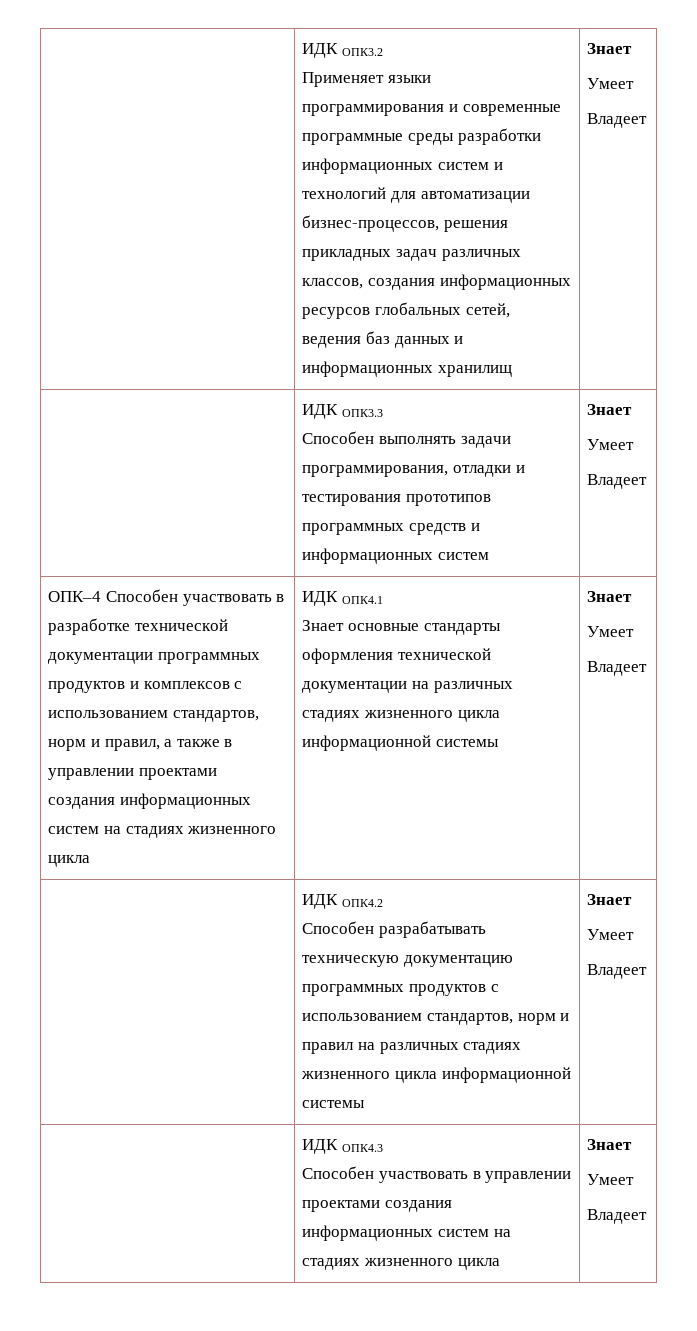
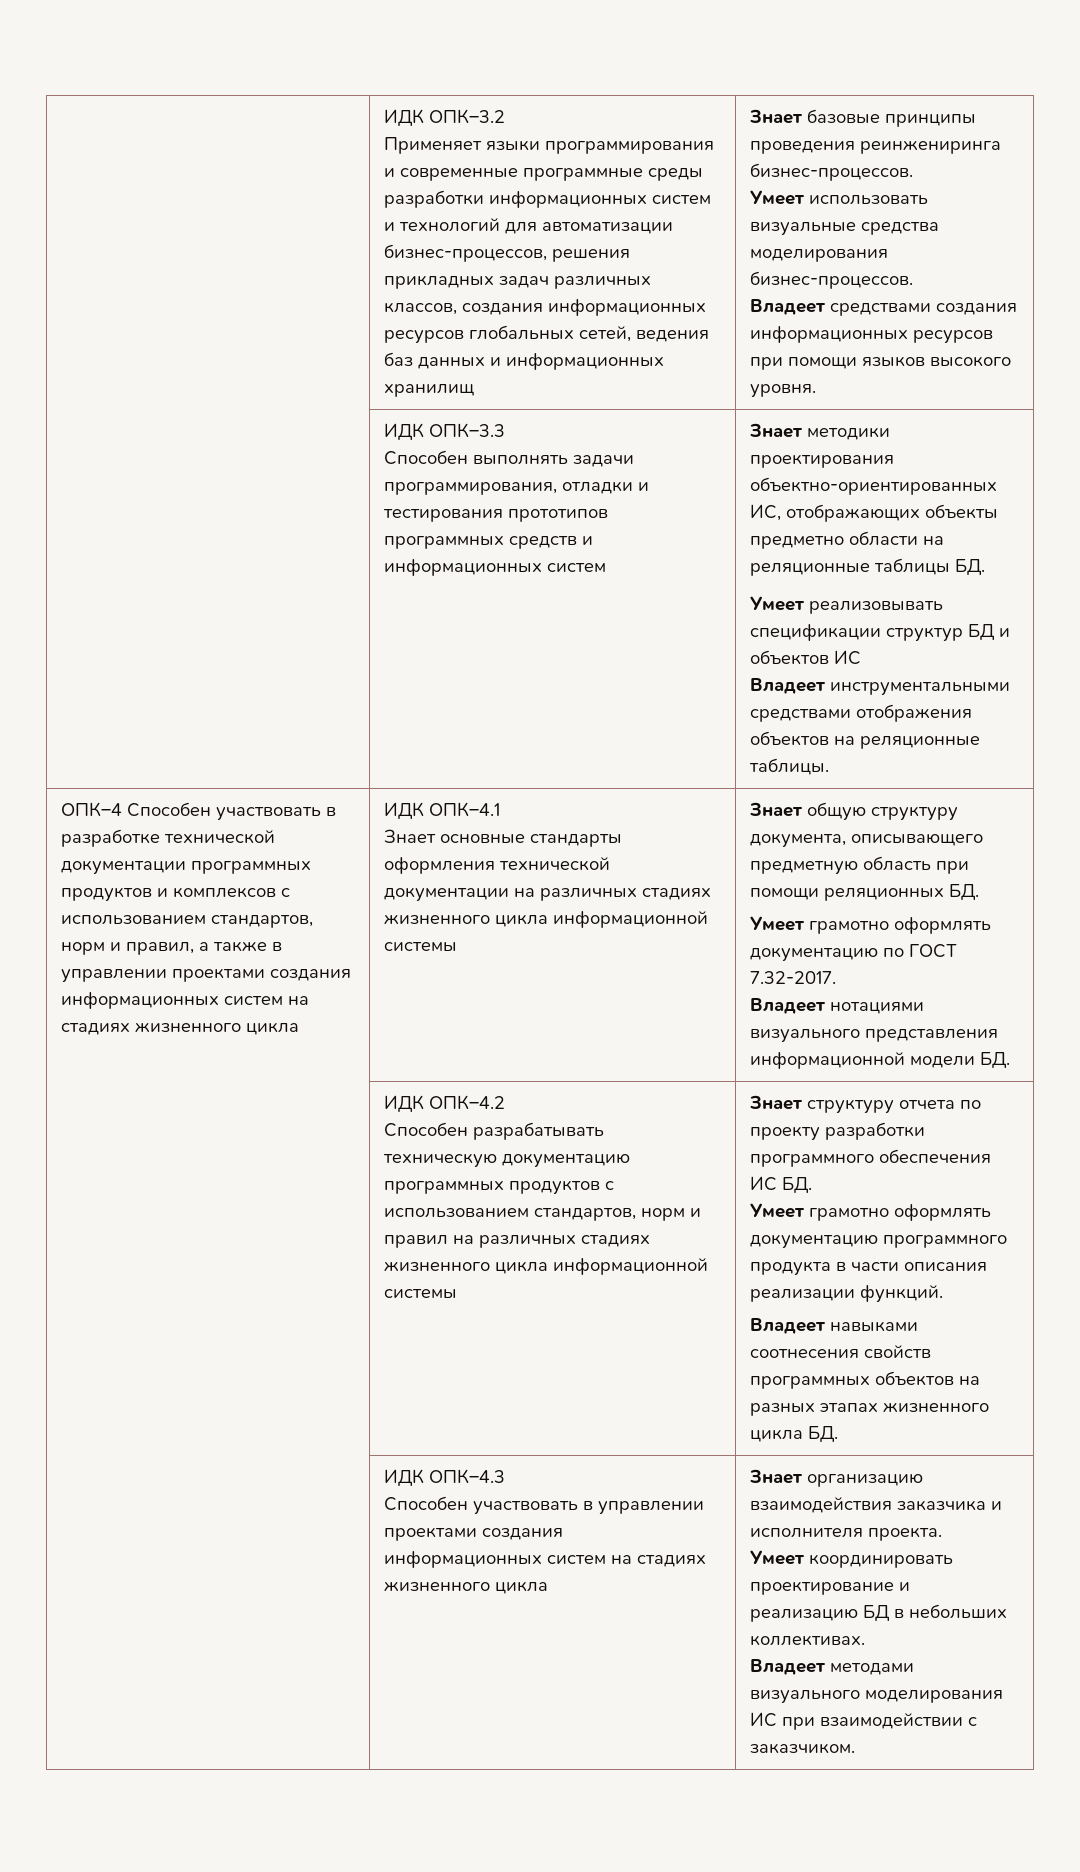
- ИДК ОПК3.2
+ ИДК ОПК–3.2
- Применяет языки программирования и современные программные среды разработки информационных систем и технологий для автоматизации бизнес-процессов, решения прикладных задач различных классов, создания информационных ресурсов глобальных сетей, ведения баз данных и информационных хранилищ | Знает
- Умеет
- Владеет
- | ИДК ОПК3.3
- Способен выполнять задачи программирования, отладки и тестирования прототипов программных средств и информационных систем | Знает
- Умеет
- Владеет
+ Применяет языки программирования и современные программные среды разработки информационных систем и технологий для автоматизации бизнес-процессов, решения прикладных задач различных классов, создания информационных ресурсов глобальных сетей, ведения баз данных и информационных хранилищ | Знает базовые принципы проведения реинжениринга бизнес-процессов.
+ Умеет использовать визуальные средства моделирования бизнес-процессов.
+ Владеет средствами создания информационных ресурсов при помощи языков высокого уровня.
+ | ИДК ОПК–3.3
+ Способен выполнять задачи программирования, отладки и тестирования прототипов программных средств и информационных систем | Знает методики проектирования объектно-ориентированных ИС, отображающих объекты предметно области на реляционные таблицы БД.
+ Умеет реализовывать спецификации структур БД и объектов ИС
+ Владеет инструментальными средствами отображения объектов на реляционные таблицы.
- ИДК ОПК4.1
+ ИДК ОПК–4.1
- Знает основные стандарты оформления технической документации на различных стадиях жизненного цикла информационной системы | Знает
- Умеет
- Владеет
- | ИДК ОПК4.2
- Способен разрабатывать техническую документацию программных продуктов с использованием стандартов, норм и правил на различных стадиях жизненного цикла информационной системы | Знает
- Умеет
- Владеет
- | ИДК ОПК4.3
- Способен участвовать в управлении проектами создания информационных систем на стадиях жизненного цикла | Знает
- Умеет
- Владеет
+ Знает основные стандарты оформления технической документации на различных стадиях жизненного цикла информационной системы | Знает общую структуру документа, описывающего предметную область при помощи реляционных БД.
+ Умеет грамотно оформлять документацию по ГОСТ 7.32-2017.
+ Владеет нотациями визуального представления информационной модели БД.
+ | ИДК ОПК–4.2
+ Способен разрабатывать техническую документацию программных продуктов с использованием стандартов, норм и правил на различных стадиях жизненного цикла информационной системы | Знает структуру отчета по проекту разработки программного обеспечения ИС БД.
+ Умеет грамотно оформлять документацию программного продукта в части описания реализации функций.
+ Владеет навыками соотнесения свойств программных объектов на разных этапах жизненного цикла БД.
+ | ИДК ОПК–4.3
+ Способен участвовать в управлении проектами создания информационных систем на стадиях жизненного цикла | Знает организацию взаимодействия заказчика и исполнителя проекта.
+ Умеет координировать проектирование и реализацию БД в небольших коллективах.
+ Владеет методами визуального моделирования ИС при взаимодействии с заказчиком.

